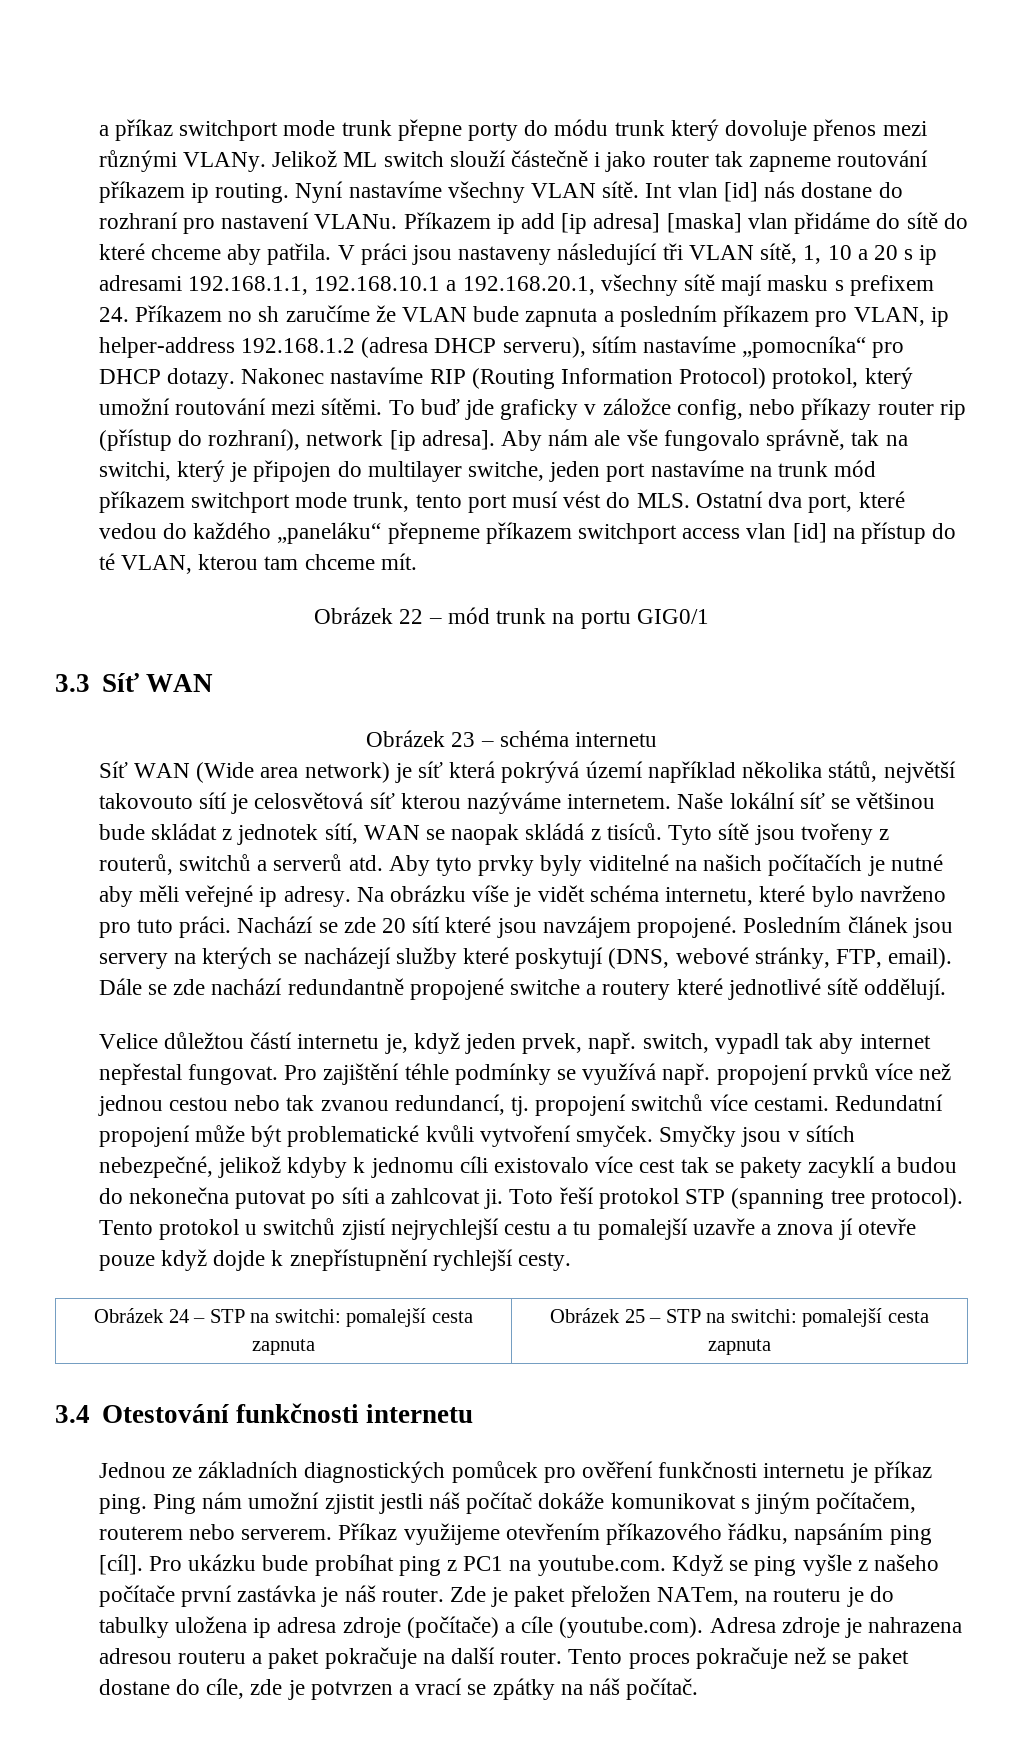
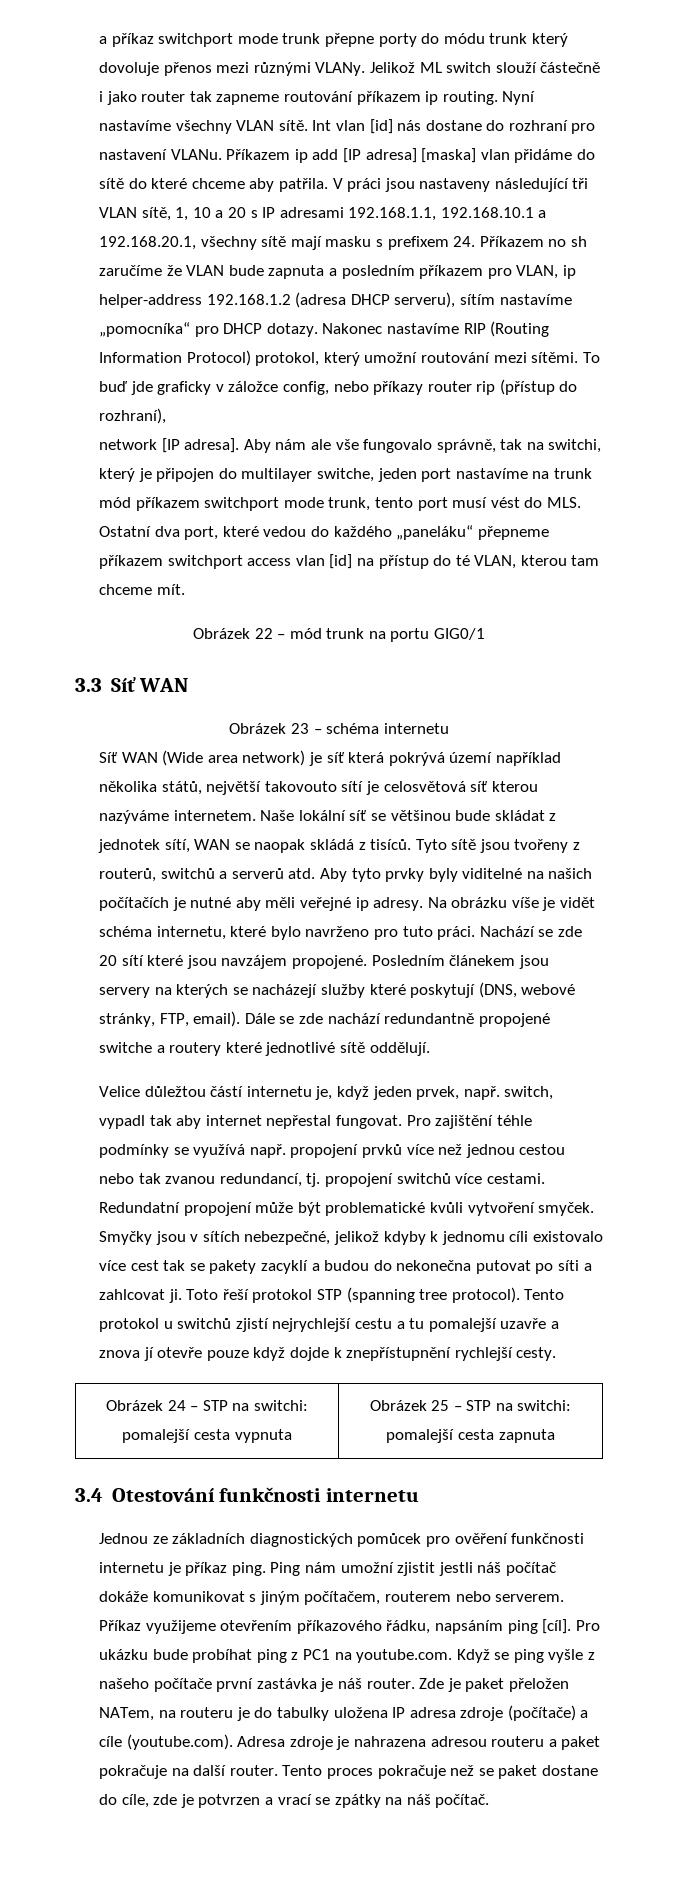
- Příkazem ip add [ip adresa] [maska] vlan přidáme do sítě do které chceme aby patřila.
+ Příkazem ip add [IP adresa] [maska] vlan přidáme do sítě do které chceme aby patřila.
- V práci jsou nastaveny následující tři VLAN sítě, 1, 10 a 20 s ip adresami 192.168.1.1, 192.168.10.1 a 192.168.20.1, všechny sítě mají masku s prefixem 24. Příkazem no sh zaručíme že VLAN bude zapnuta a posledním příkazem pro VLAN, ip helper-address 192.168.1.2 (adresa DHCP serveru), sítím nastavíme „pomocníka“ pro DHCP dotazy.
+ V práci jsou nastaveny následující tři VLAN sítě, 1, 10 a 20 s IP adresami 192.168.1.1, 192.168.10.1 a 192.168.20.1, všechny sítě mají masku s prefixem 24. Příkazem no sh zaručíme že VLAN bude zapnuta a posledním příkazem pro VLAN, ip helper-address 192.168.1.2 (adresa DHCP serveru), sítím nastavíme „pomocníka“ pro DHCP dotazy.
- To buď jde graficky v záložce config, nebo příkazy router rip (přístup do rozhraní), network [ip adresa].
+ To buď jde graficky v záložce config, nebo příkazy router rip (přístup do rozhraní),
+ network [IP adresa].
- Posledním článek jsou servery na kterých se nacházejí služby které poskytují (DNS, webové stránky, FTP, email).
+ Posledním článekem jsou servery na kterých se nacházejí služby které poskytují (DNS, webové stránky, FTP, email).
- Obrázek 24 – STP na switchi: pomalejší cesta zapnuta | Obrázek 25 – STP na switchi: pomalejší cesta zapnuta
+ Obrázek 24 – STP na switchi: pomalejší cesta vypnuta | Obrázek 25 – STP na switchi: pomalejší cesta zapnuta
- Zde je paket přeložen NATem, na routeru je do tabulky uložena ip adresa zdroje (počítače) a cíle (youtube.com). Adresa zdroje je nahrazena adresou routeru a paket pokračuje na další router.
+ Zde je paket přeložen NATem, na routeru je do tabulky uložena IP adresa zdroje (počítače) a cíle (youtube.com). Adresa zdroje je nahrazena adresou routeru a paket pokračuje na další router.

